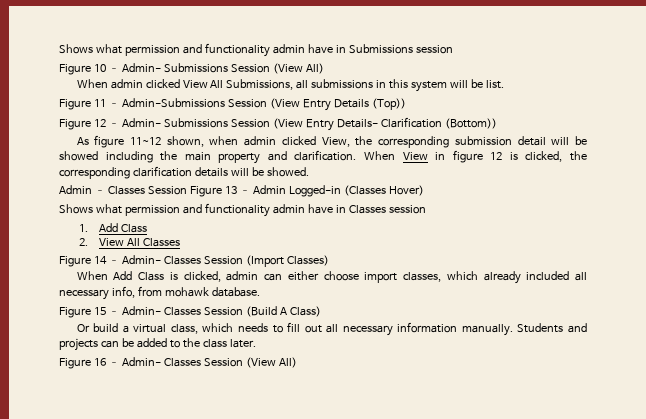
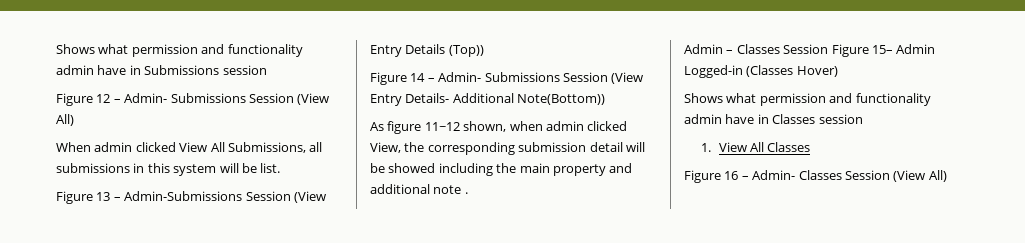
- Figure 10 – Admin- Submissions Session (View All)
+ Figure 12 – Admin- Submissions Session (View All)
- Figure 11 – Admin-Submissions Session (View Entry Details (Top))
+ Figure 13 – Admin-Submissions Session (View Entry Details (Top))
- Figure 12 – Admin- Submissions Session (View Entry Details- Clarification (Bottom))
+ Figure 14 – Admin- Submissions Session (View Entry Details- Additional Note(Bottom))
- As figure 11~12 shown, when admin clicked View, the corresponding submission detail will be showed including the main property and clarification. When View in figure 12 is clicked, the corresponding clarification details will be showed.
+ As figure 11~12 shown, when admin clicked View, the corresponding submission detail will be showed including the main property and additional note .
- Admin – Classes Session Figure 13 – Admin Logged-in (Classes Hover)
+ Admin – Classes Session Figure 15– Admin Logged-in (Classes Hover)
- 1. Add Class
- 2. View All Classes
+ 1. View All Classes
- Figure 14 – Admin- Classes Session (Import Classes)
- When Add Class is clicked, admin can either choose import classes, which already included all necessary info, from mohawk database.
- Figure 15 – Admin- Classes Session (Build A Class)
- Or build a virtual class, which needs to fill out all necessary information manually. Students and projects can be added to the class later.

